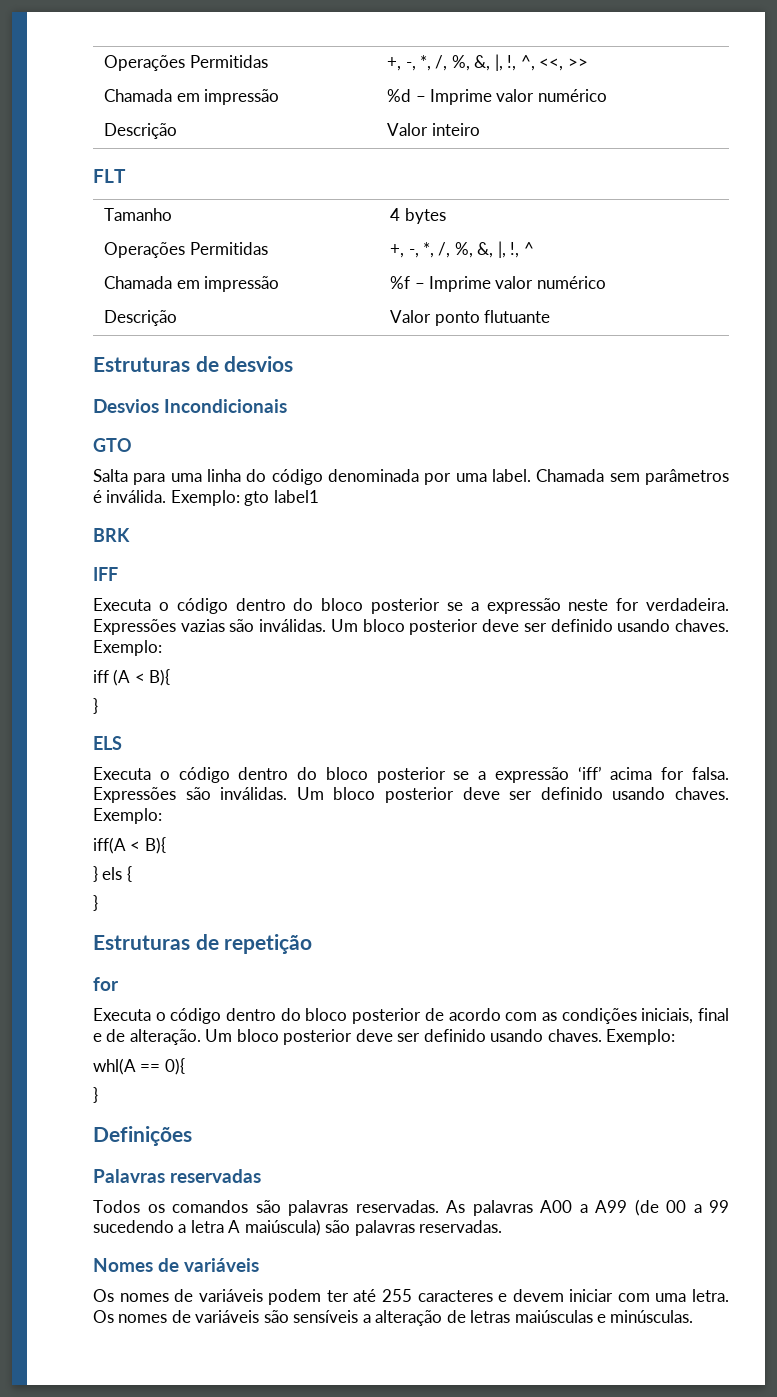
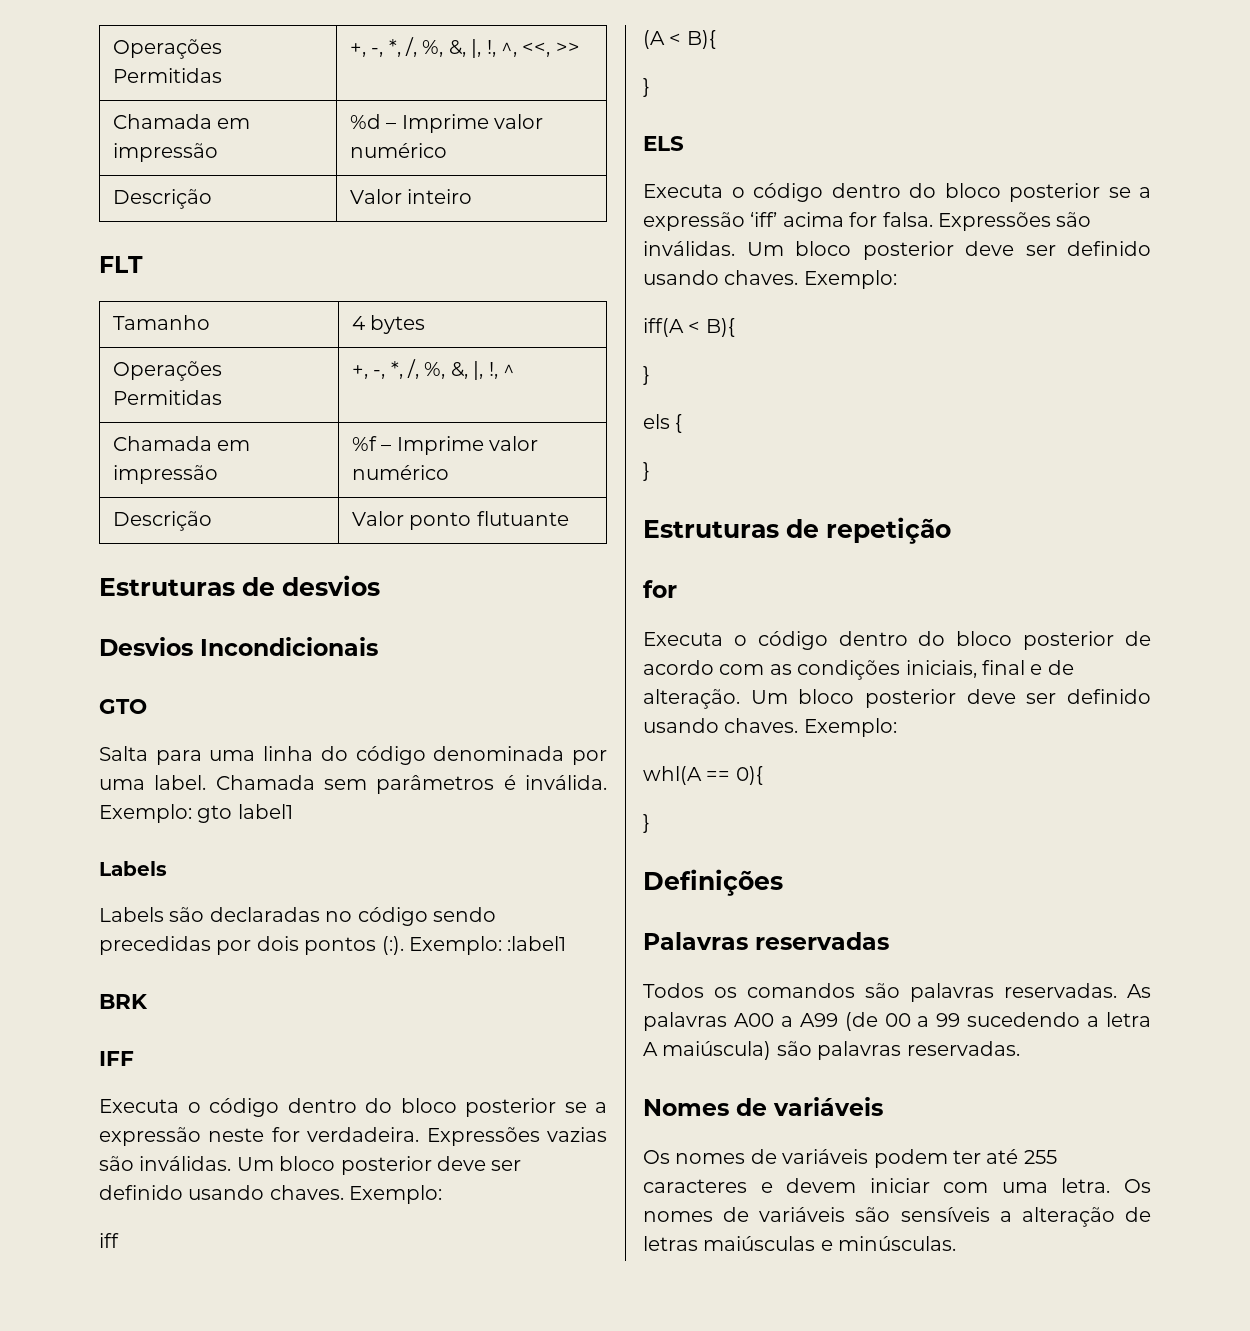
  Exemplo: gto label1
+ Labels
+ Labels são declaradas no código sendo precedidas por dois pontos (:). Exemplo: :label1
- iff (A < B){
+ iff
+ (A < B){
  iff(A < B){
- } els {
+ }
+ els {

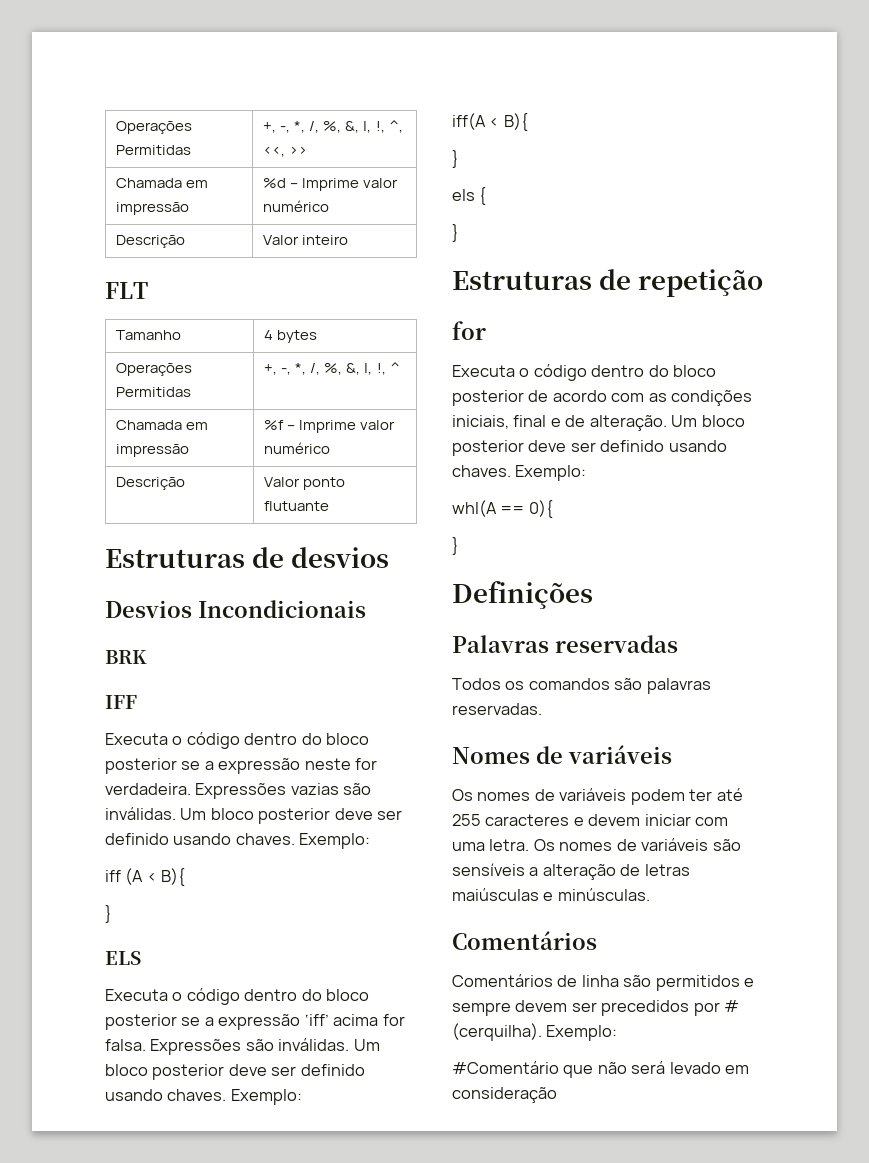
- GTO
- Salta para uma linha do código denominada por uma label. Chamada sem parâmetros é inválida. Exemplo: gto label1
- Labels
- Labels são declaradas no código sendo precedidas por dois pontos (:). Exemplo: :label1
- iff
- (A < B){
+ iff (A < B){
- As palavras A00 a A99 (de 00 a 99 sucedendo a letra A maiúscula) são palavras reservadas.
  Os nomes de variáveis são sensíveis a alteração de letras maiúsculas e minúsculas.
+ Comentários
+ Comentários de linha são permitidos e sempre devem ser precedidos por # (cerquilha). Exemplo:
+ #Comentário que não será levado em consideração

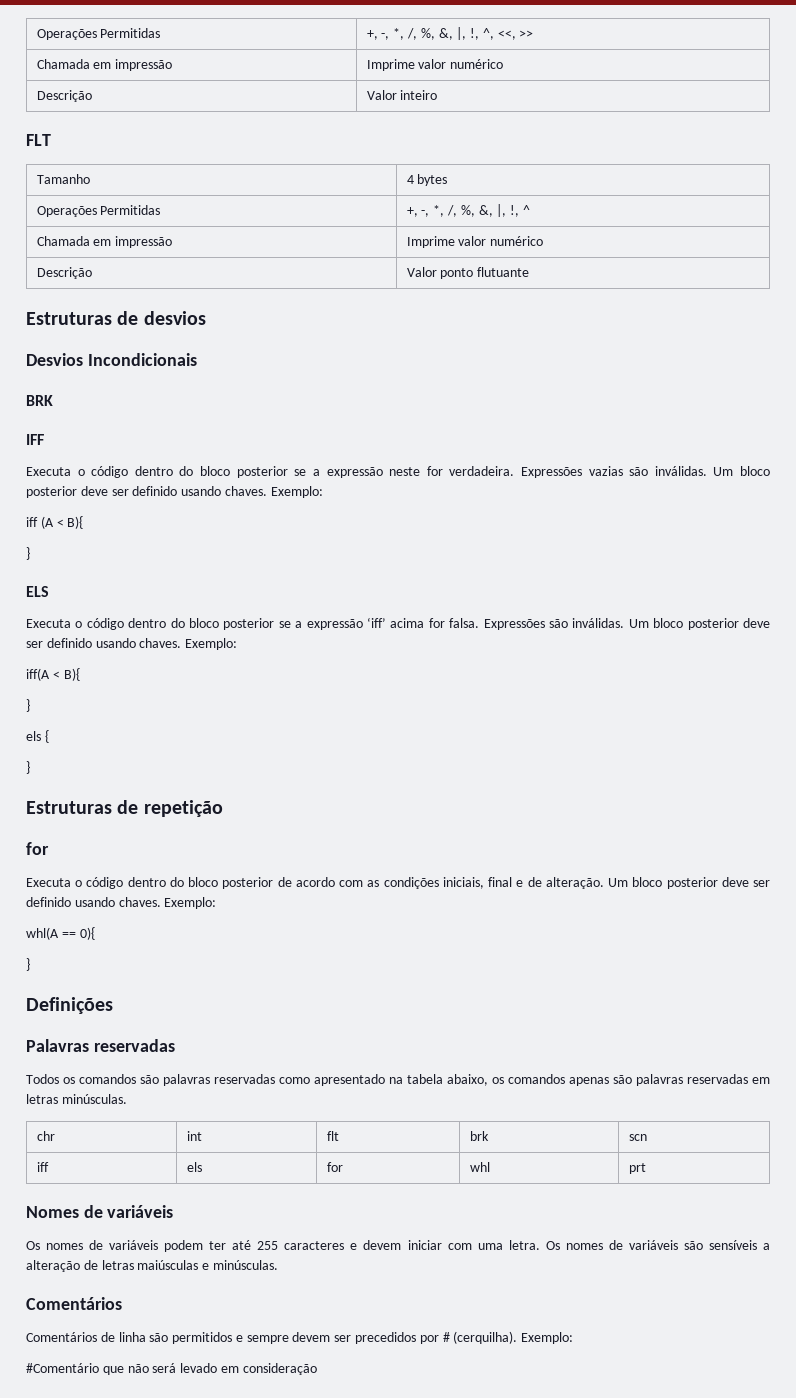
  Operações Permitidas | +, -, *, /, %, &, |, !, ^, <<, >>
- Chamada em impressão | %d – Imprime valor numérico
+ Chamada em impressão | Imprime valor numérico
  Operações Permitidas | +, -, *, /, %, &, |, !, ^
- Chamada em impressão | %f – Imprime valor numérico
+ Chamada em impressão | Imprime valor numérico
- Todos os comandos são palavras reservadas.
+ Todos os comandos são palavras reservadas como apresentado na tabela abaixo, os comandos apenas são palavras reservadas em letras minúsculas.
+ chr | int | flt | brk | scn
+ iff | els | for | whl | prt

